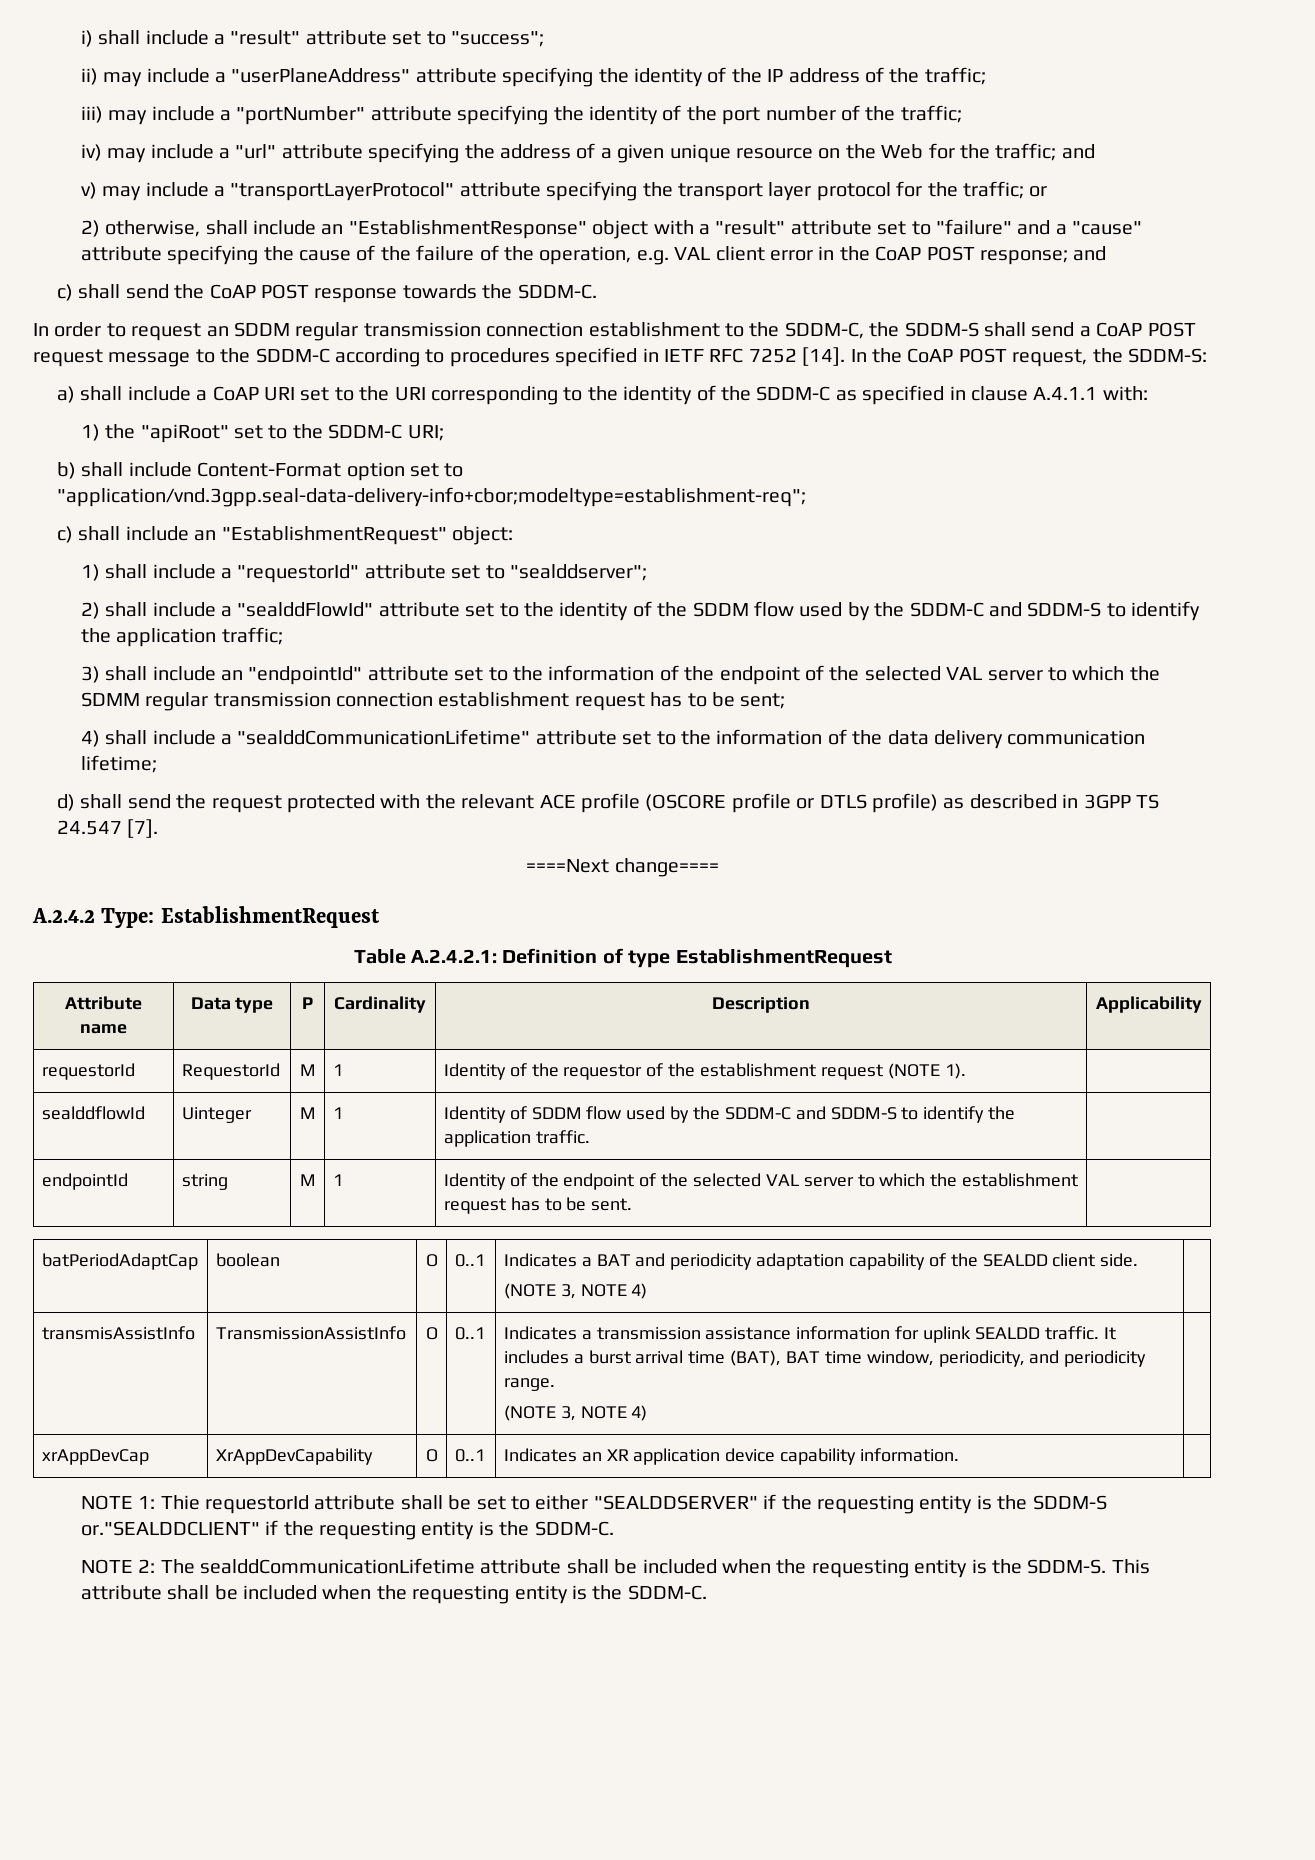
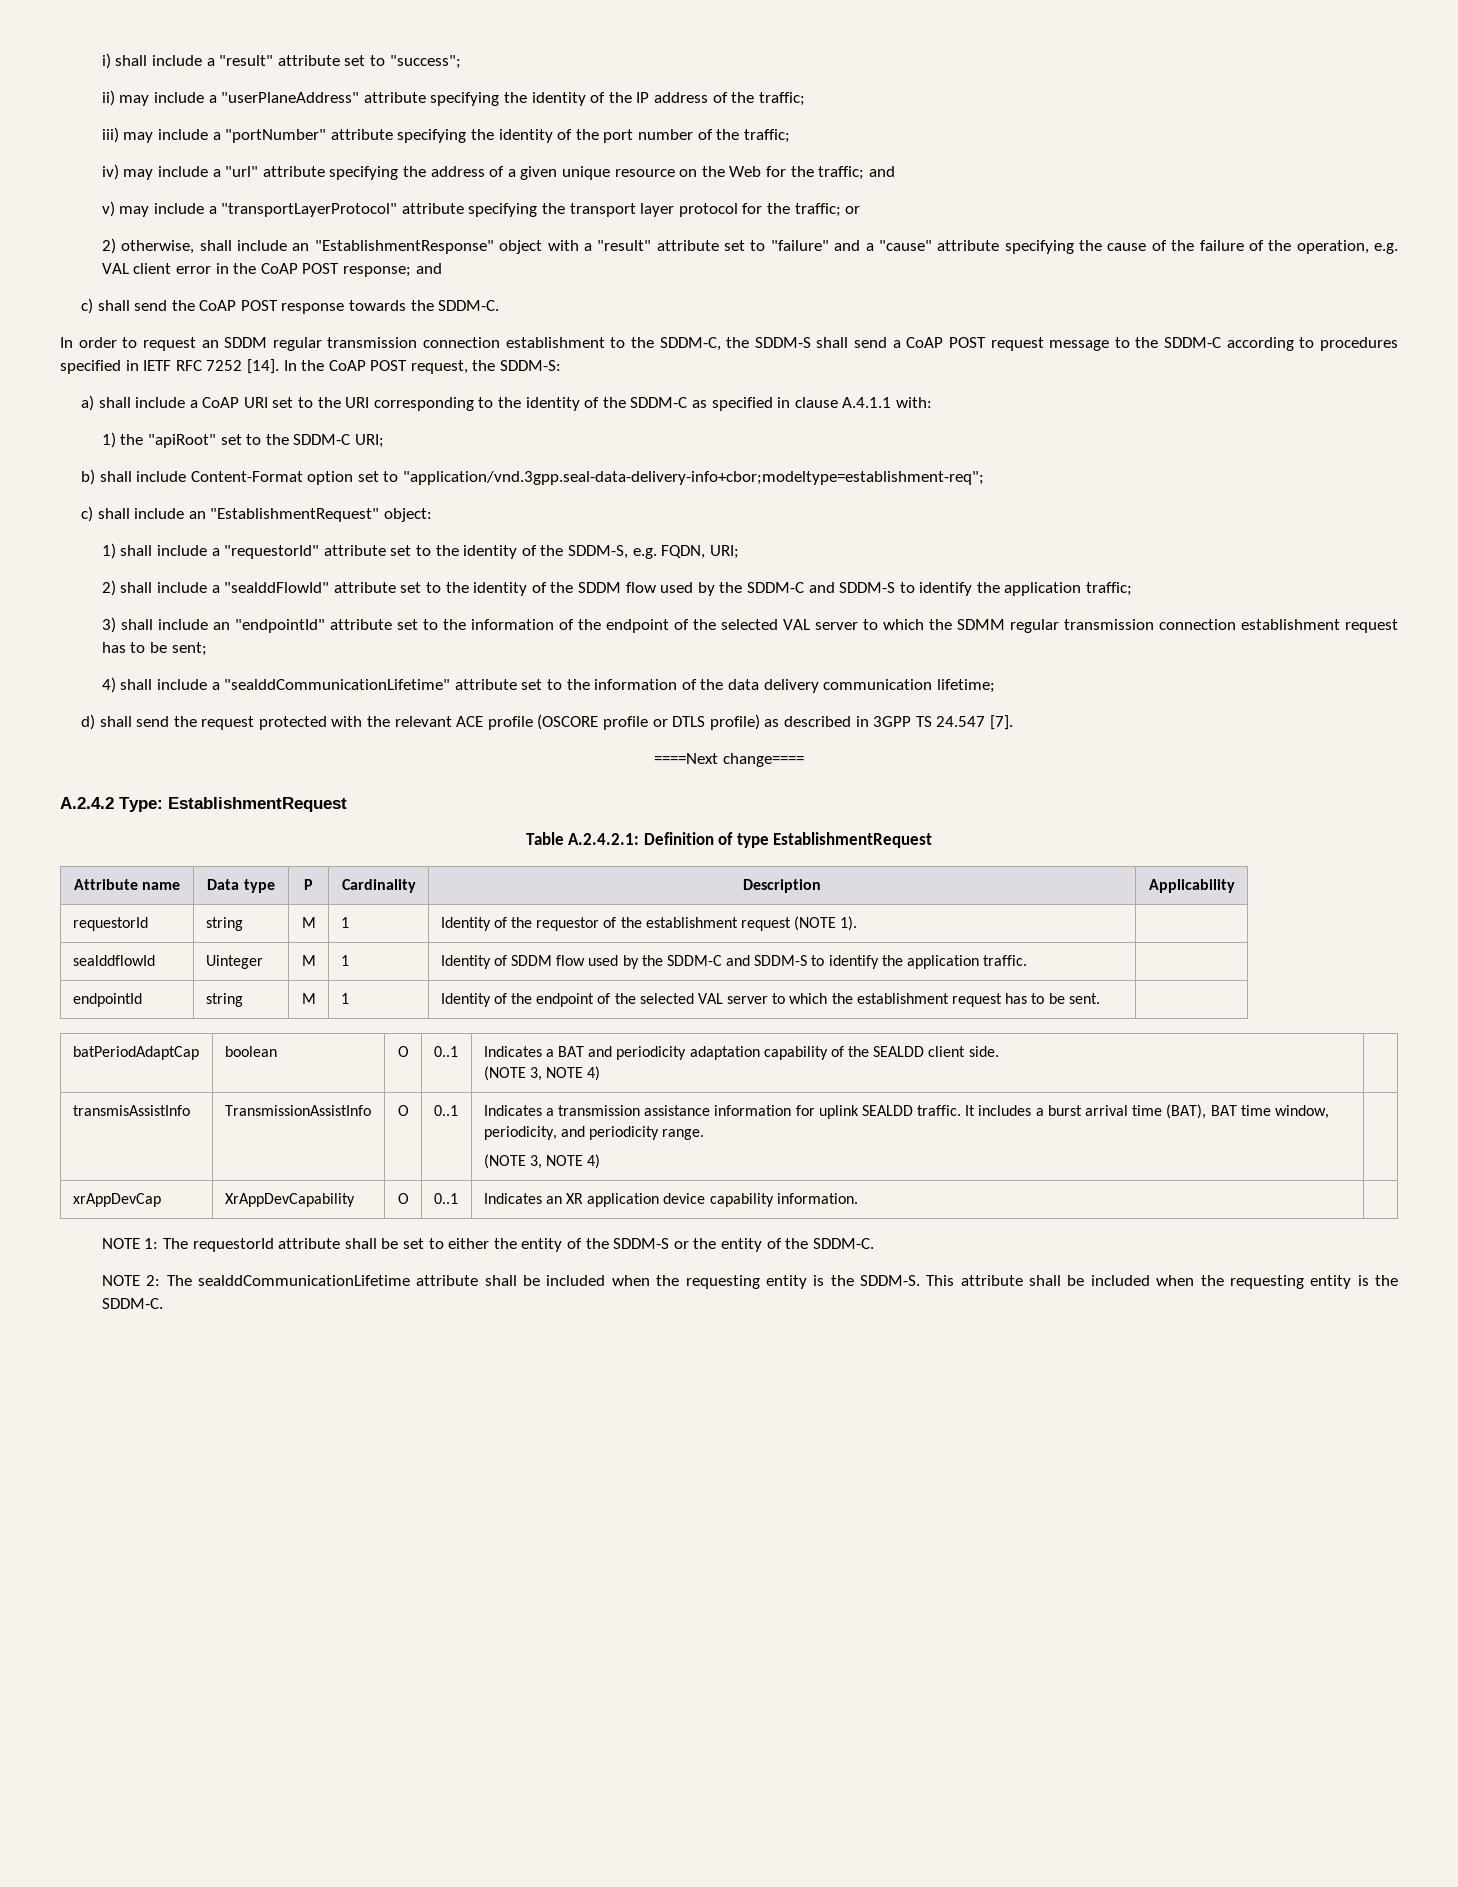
- 1) shall include a "requestorId" attribute set to "sealddserver";
+ 1) shall include a "requestorId" attribute set to the identity of the SDDM-S, e.g. FQDN, URI;
- requestorId | RequestorId | M | 1 | Identity of the requestor of the establishment request (NOTE 1). |
+ requestorId | string | M | 1 | Identity of the requestor of the establishment request (NOTE 1). |
- NOTE 1: Thie requestorId attribute shall be set to either "SEALDDSERVER" if the requesting entity is the SDDM-S or."SEALDDCLIENT" if the requesting entity is the SDDM-C.
+ NOTE 1: The requestorId attribute shall be set to either the entity of the SDDM-S or the entity of the SDDM-C.

